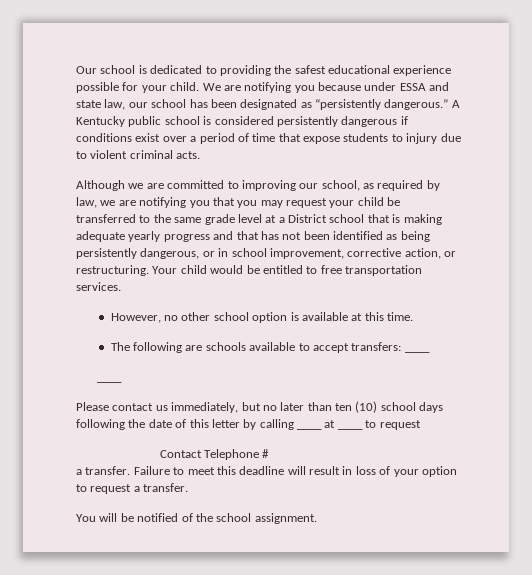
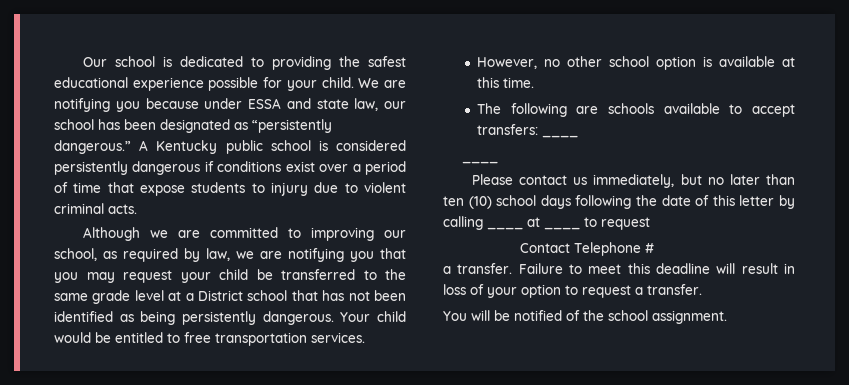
- Although we are committed to improving our school, as required by law, we are notifying you that you may request your child be transferred to the same grade level at a District school that is making adequate yearly progress and that has not been identified as being persistently dangerous, or in school improvement, corrective action, or restructuring.
+ Although we are committed to improving our school, as required by law, we are notifying you that you may request your child be transferred to the same grade level at a District school that has not been identified as being persistently dangerous.

